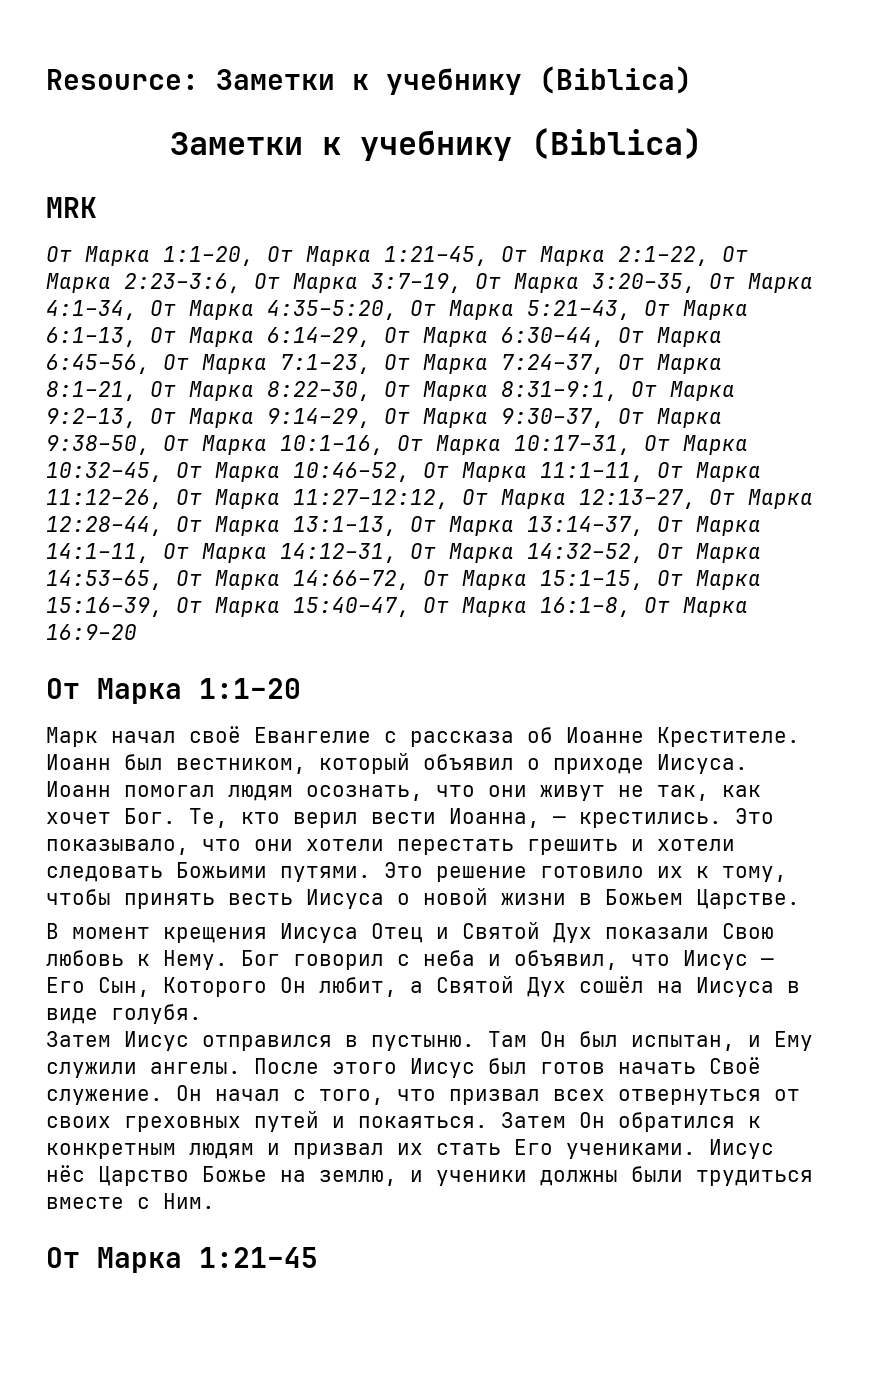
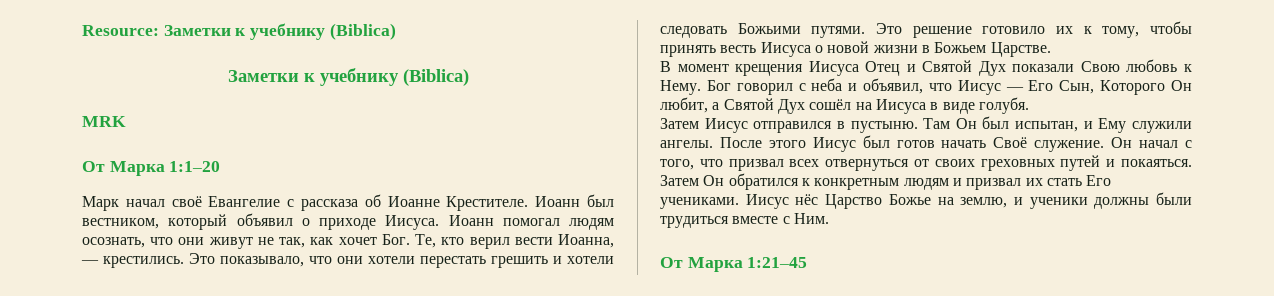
- От Марка 1:1–20, От Марка 1:21–45, От Марка 2:1–22, От Марка 2:23–3:6, От Марка 3:7–19, От Марка 3:20–35, От Марка 4:1–34, От Марка 4:35–5:20, От Марка 5:21–43, От Марка 6:1–13, От Марка 6:14–29, От Марка 6:30–44, От Марка 6:45–56, От Марка 7:1–23, От Марка 7:24–37, От Марка 8:1–21, От Марка 8:22–30, От Марка 8:31–9:1, От Марка 9:2–13, От Марка 9:14–29, От Марка 9:30–37, От Марка 9:38–50, От Марка 10:1–16, От Марка 10:17–31, От Марка 10:32–45, От Марка 10:46–52, От Марка 11:1–11, От Марка 11:12–26, От Марка 11:27–12:12, От Марка 12:13–27, От Марка 12:28–44, От Марка 13:1–13, От Марка 13:14–37, От Марка 14:1–11, От Марка 14:12–31, От Марка 14:32–52, От Марка 14:53–65, От Марка 14:66–72, От Марка 15:1–15, От Марка 15:16–39, От Марка 15:40–47, От Марка 16:1–8, От Марка 16:9–20

